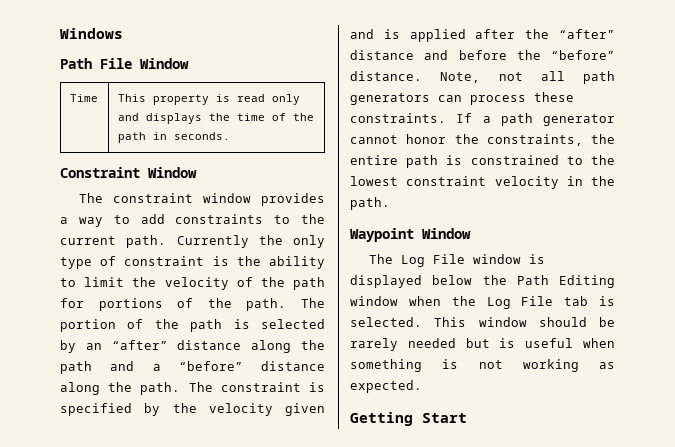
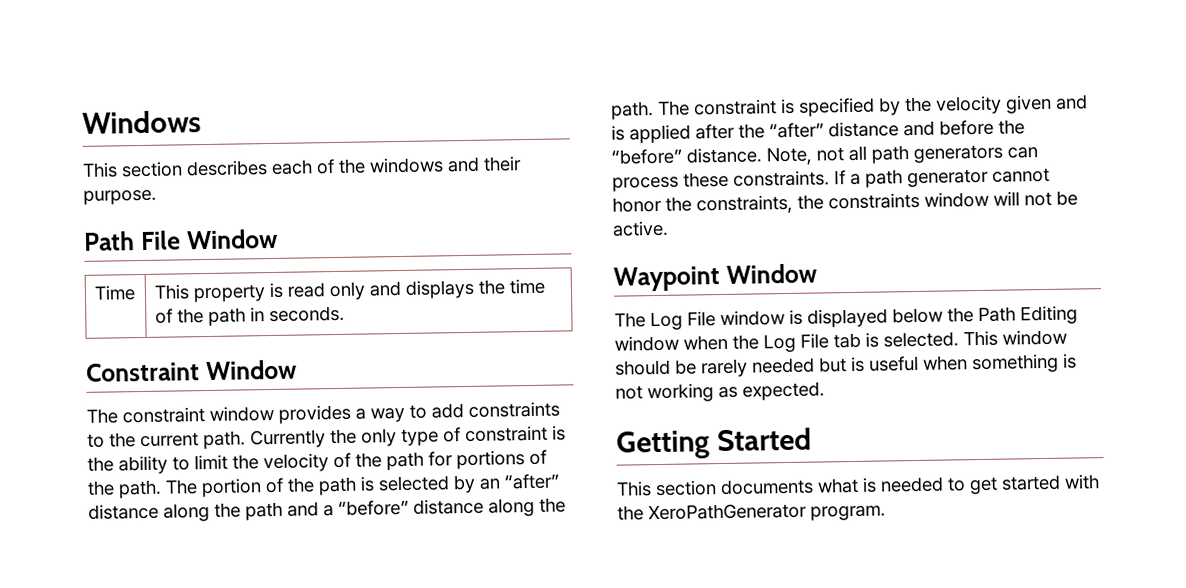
+ This section describes each of the windows and their purpose.
- If a path generator cannot honor the constraints, the entire path is constrained to the lowest constraint velocity in the path.
+ If a path generator cannot honor the constraints, the constraints window will not be active.
- Getting Start
+ Getting Started
+ This section documents what is needed to get started with the XeroPathGenerator program.

